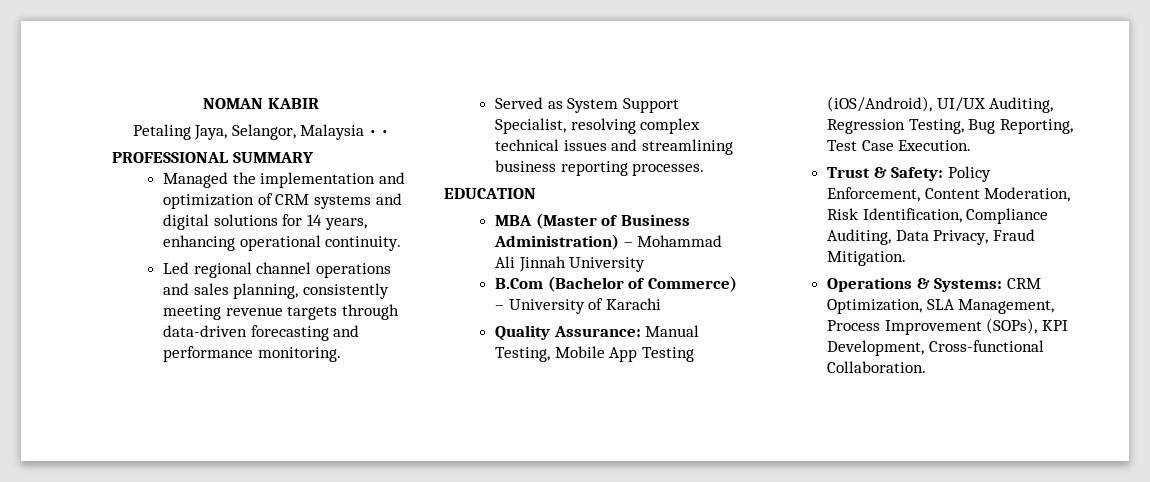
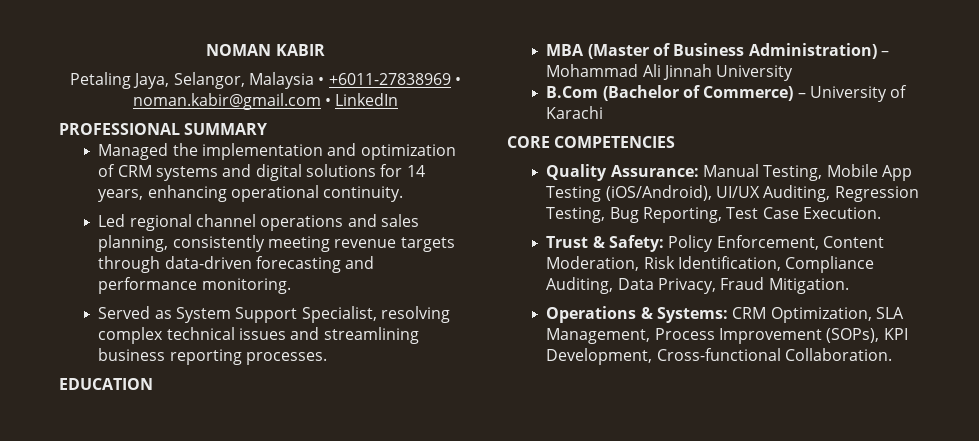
- Petaling Jaya, Selangor, Malaysia • •
+ Petaling Jaya, Selangor, Malaysia • +6011-27838969 • noman.kabir@gmail.com • LinkedIn
+ CORE COMPETENCIES

